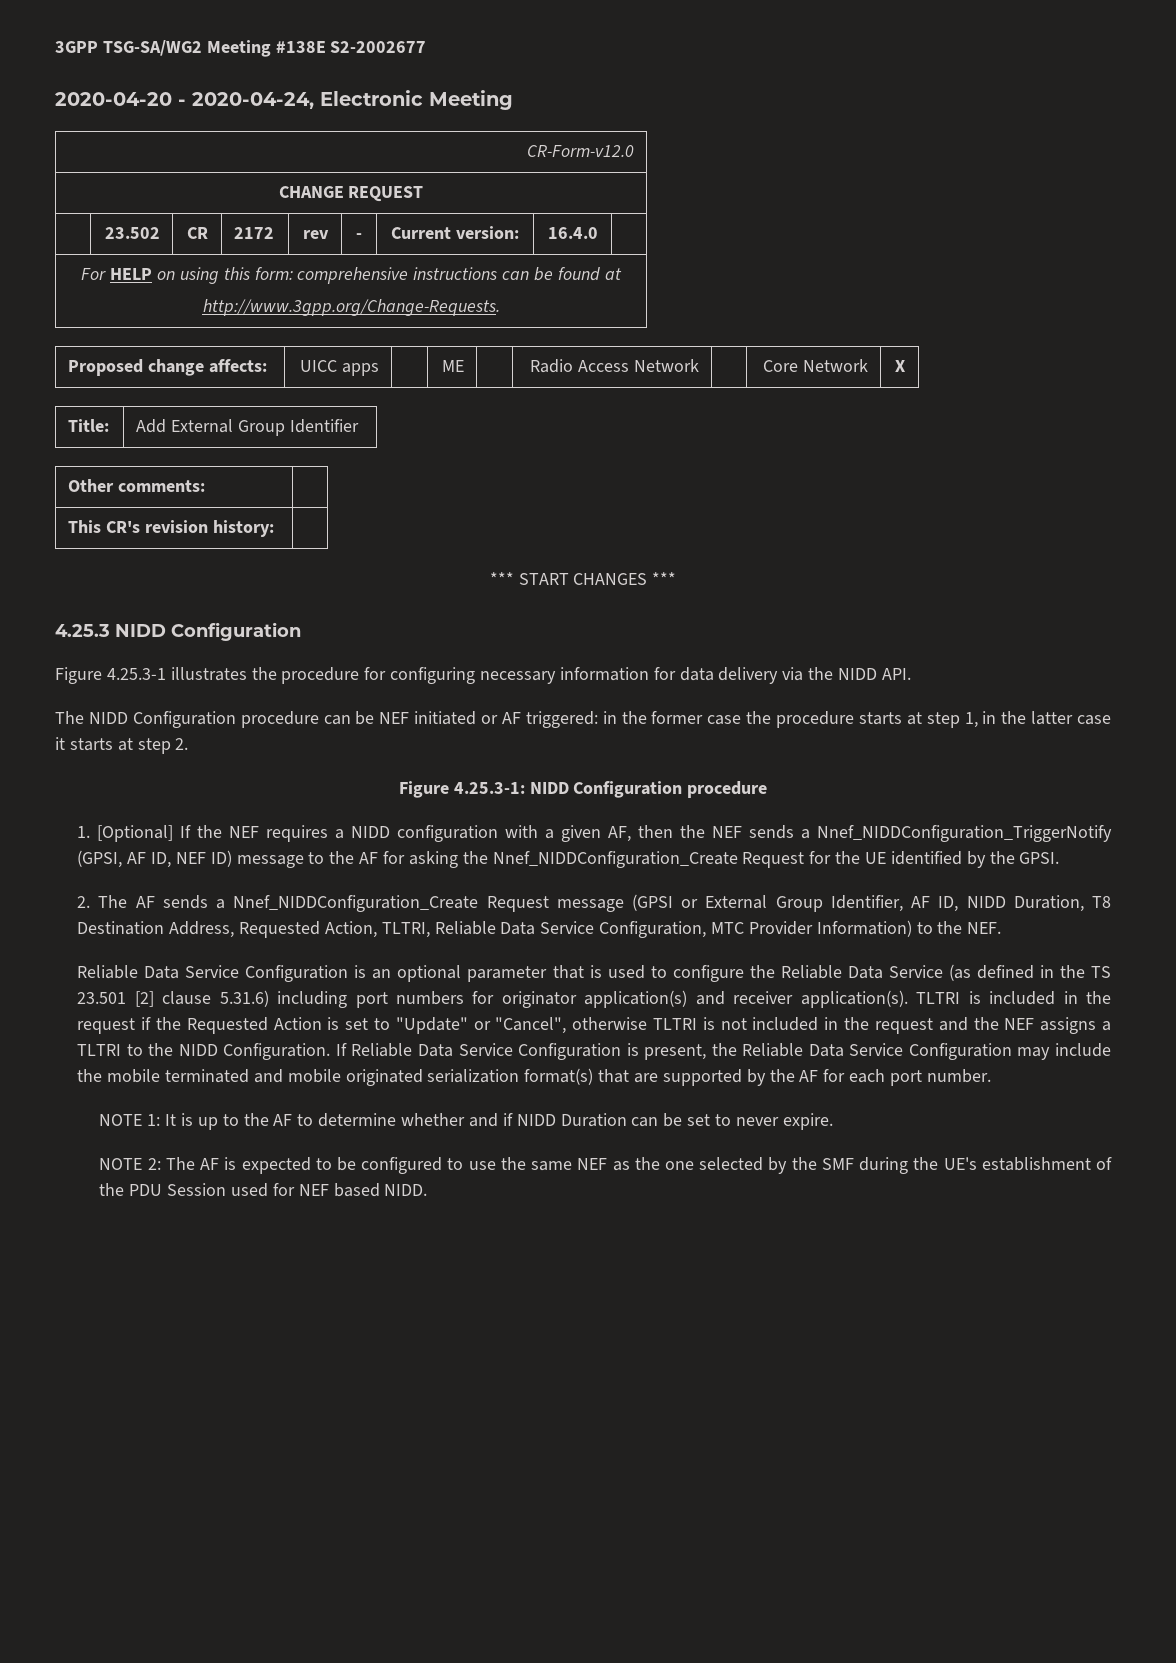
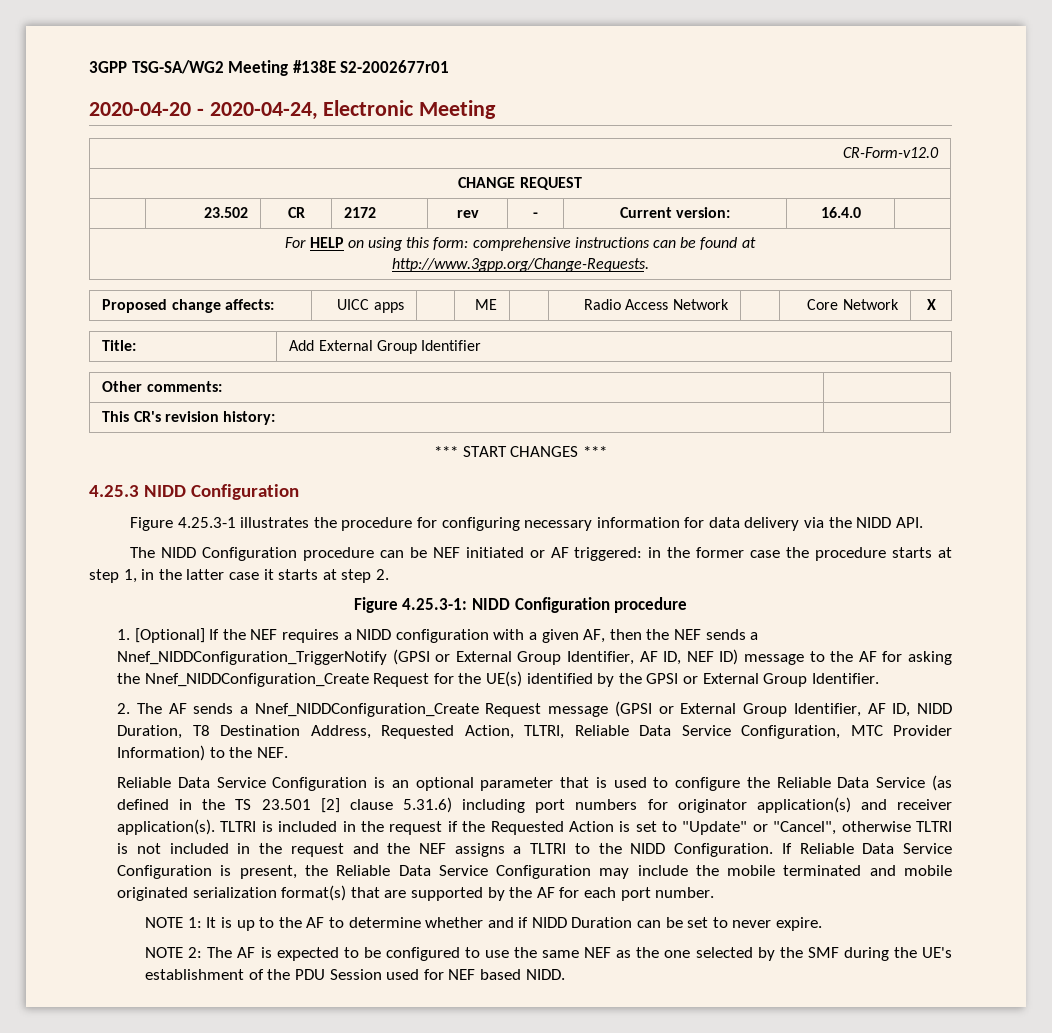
- 3GPP TSG-SA/WG2 Meeting #138E S2-2002677
+ 3GPP TSG-SA/WG2 Meeting #138E S2-2002677r01
- 1. [Optional] If the NEF requires a NIDD configuration with a given AF, then the NEF sends a Nnef_NIDDConfiguration_TriggerNotify (GPSI, AF ID, NEF ID) message to the AF for asking the Nnef_NIDDConfiguration_Create Request for the UE identified by the GPSI.
+ 1. [Optional] If the NEF requires a NIDD configuration with a given AF, then the NEF sends a Nnef_NIDDConfiguration_TriggerNotify (GPSI or External Group Identifier, AF ID, NEF ID) message to the AF for asking the Nnef_NIDDConfiguration_Create Request for the UE(s) identified by the GPSI or External Group Identifier.

